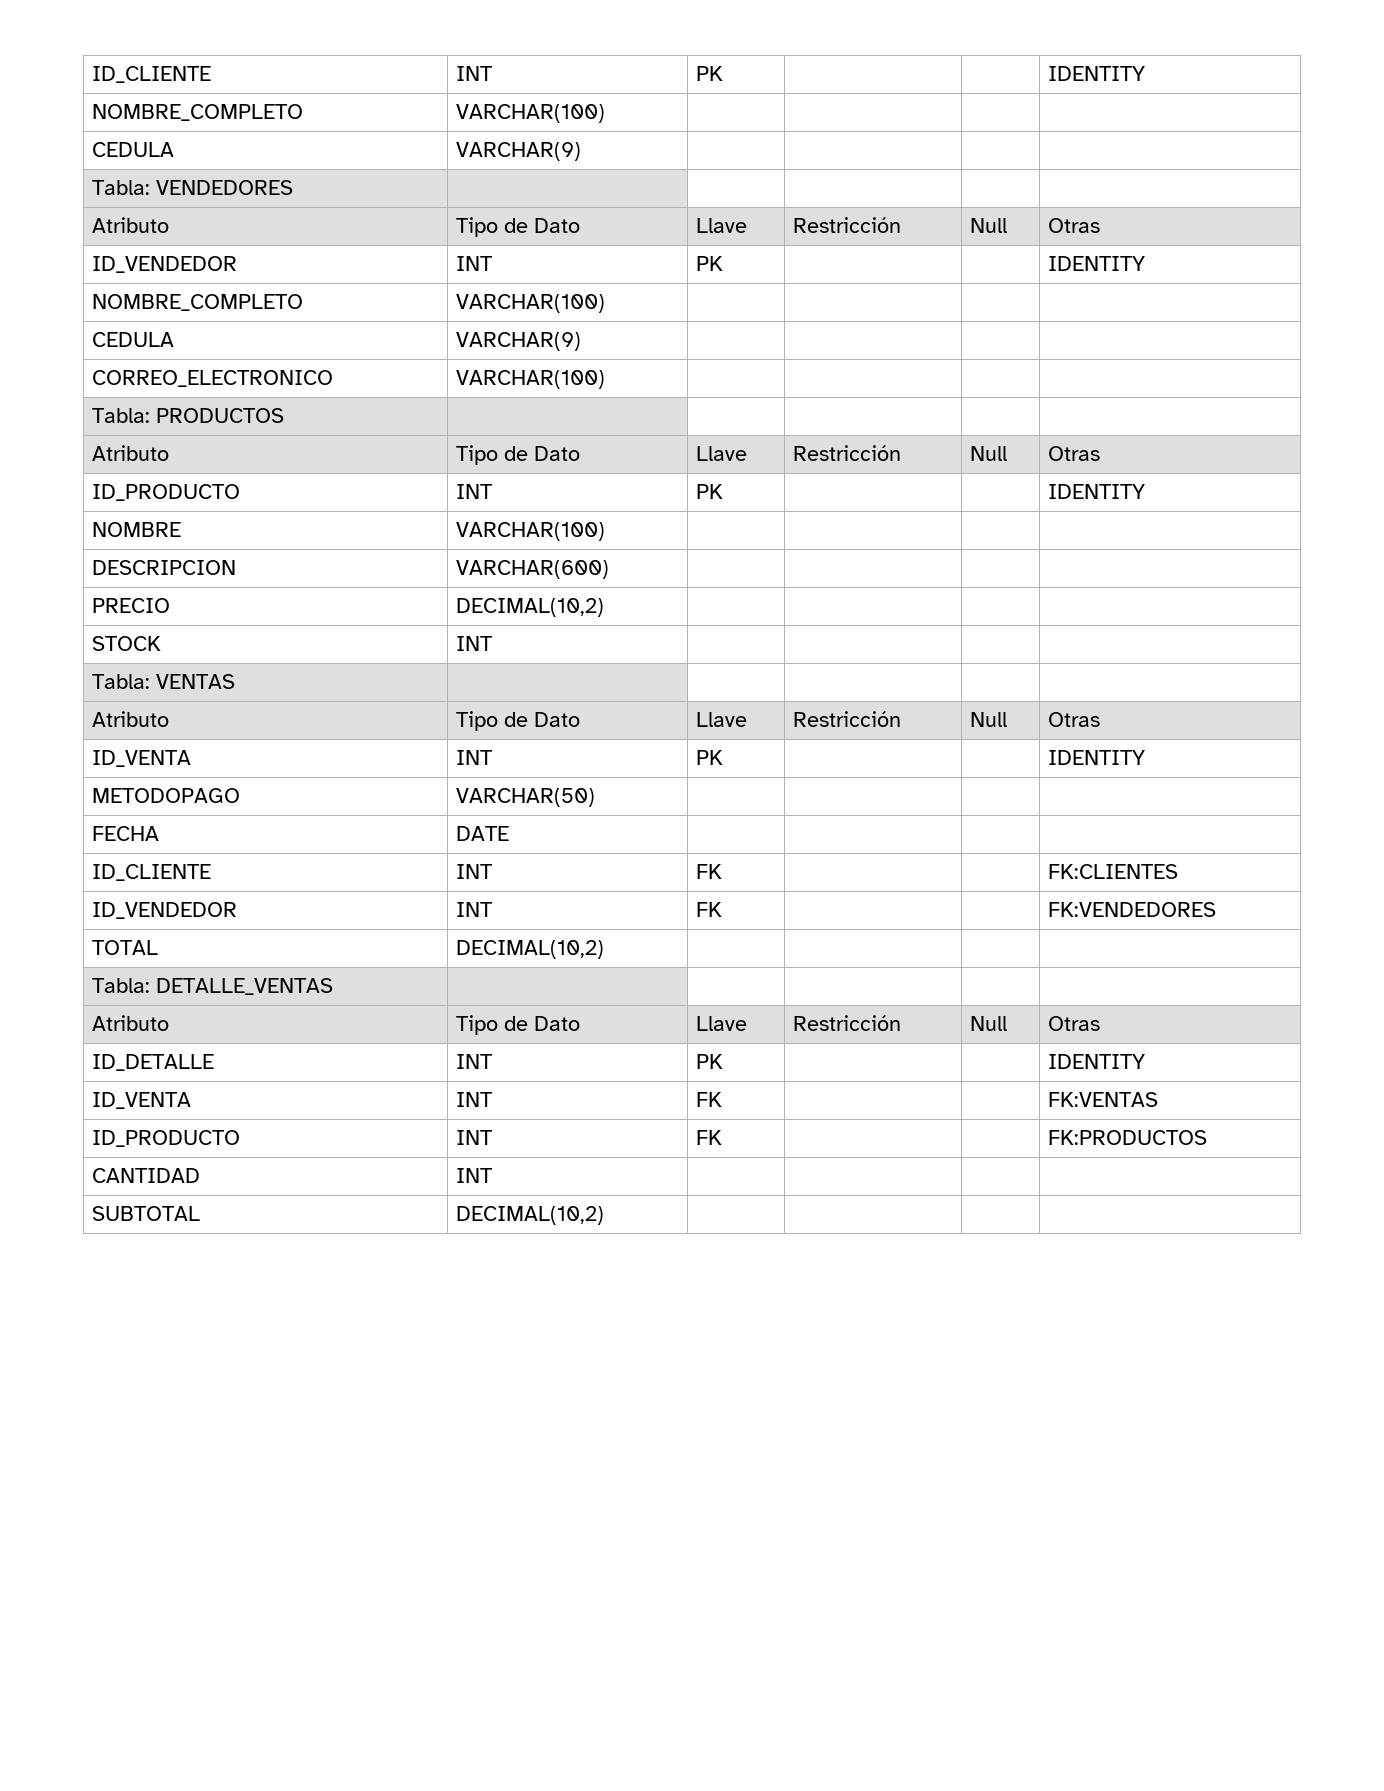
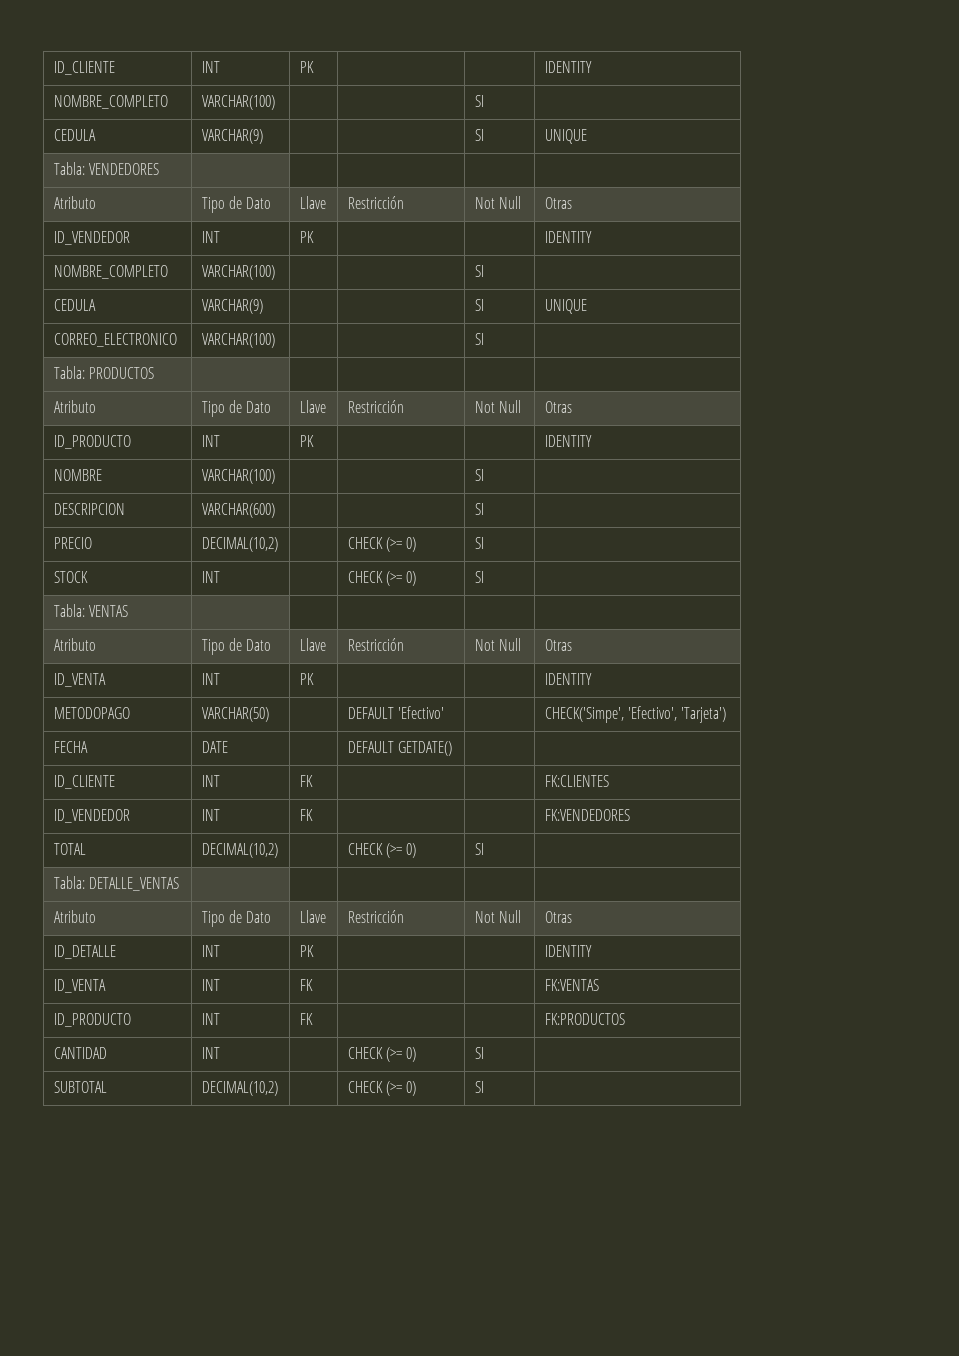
  ID_CLIENTE | INT | PK | | | IDENTITY
- NOMBRE_COMPLETO | VARCHAR(100) | | | |
- CEDULA | VARCHAR(9) | | | |
+ NOMBRE_COMPLETO | VARCHAR(100) | | | SI |
+ CEDULA | VARCHAR(9) | | | SI | UNIQUE
  Tabla: VENDEDORES | | | | |
- Atributo | Tipo de Dato | Llave | Restricción | Null | Otras
+ Atributo | Tipo de Dato | Llave | Restricción | Not Null | Otras
  ID_VENDEDOR | INT | PK | | | IDENTITY
- NOMBRE_COMPLETO | VARCHAR(100) | | | |
- CEDULA | VARCHAR(9) | | | |
+ NOMBRE_COMPLETO | VARCHAR(100) | | | SI |
+ CEDULA | VARCHAR(9) | | | SI | UNIQUE
- CORREO_ELECTRONICO | VARCHAR(100) | | | |
+ CORREO_ELECTRONICO | VARCHAR(100) | | | SI |
  Tabla: PRODUCTOS | | | | |
- Atributo | Tipo de Dato | Llave | Restricción | Null | Otras
+ Atributo | Tipo de Dato | Llave | Restricción | Not Null | Otras
- NOMBRE | VARCHAR(100) | | | |
+ NOMBRE | VARCHAR(100) | | | SI |
- DESCRIPCION | VARCHAR(600) | | | |
+ DESCRIPCION | VARCHAR(600) | | | SI |
- PRECIO | DECIMAL(10,2) | | | |
- STOCK | INT | | | |
+ PRECIO | DECIMAL(10,2) | | CHECK (>= 0) | SI |
+ STOCK | INT | | CHECK (>= 0) | SI |
  Tabla: VENTAS | | | | |
- Atributo | Tipo de Dato | Llave | Restricción | Null | Otras
+ Atributo | Tipo de Dato | Llave | Restricción | Not Null | Otras
- METODOPAGO | VARCHAR(50) | | | |
+ METODOPAGO | VARCHAR(50) | | DEFAULT 'Efectivo' | | CHECK('Simpe', 'Efectivo', 'Tarjeta')
- FECHA | DATE | | | |
+ FECHA | DATE | | DEFAULT GETDATE() | |
- TOTAL | DECIMAL(10,2) | | | |
+ TOTAL | DECIMAL(10,2) | | CHECK (>= 0) | SI |
  Tabla: DETALLE_VENTAS | | | | |
- Atributo | Tipo de Dato | Llave | Restricción | Null | Otras
+ Atributo | Tipo de Dato | Llave | Restricción | Not Null | Otras
- CANTIDAD | INT | | | |
- SUBTOTAL | DECIMAL(10,2) | | | |
+ CANTIDAD | INT | | CHECK (>= 0) | SI |
+ SUBTOTAL | DECIMAL(10,2) | | CHECK (>= 0) | SI |

